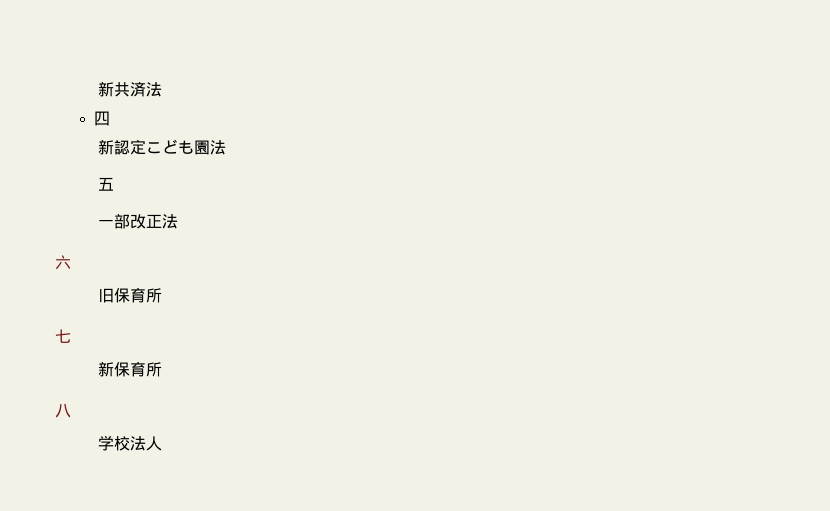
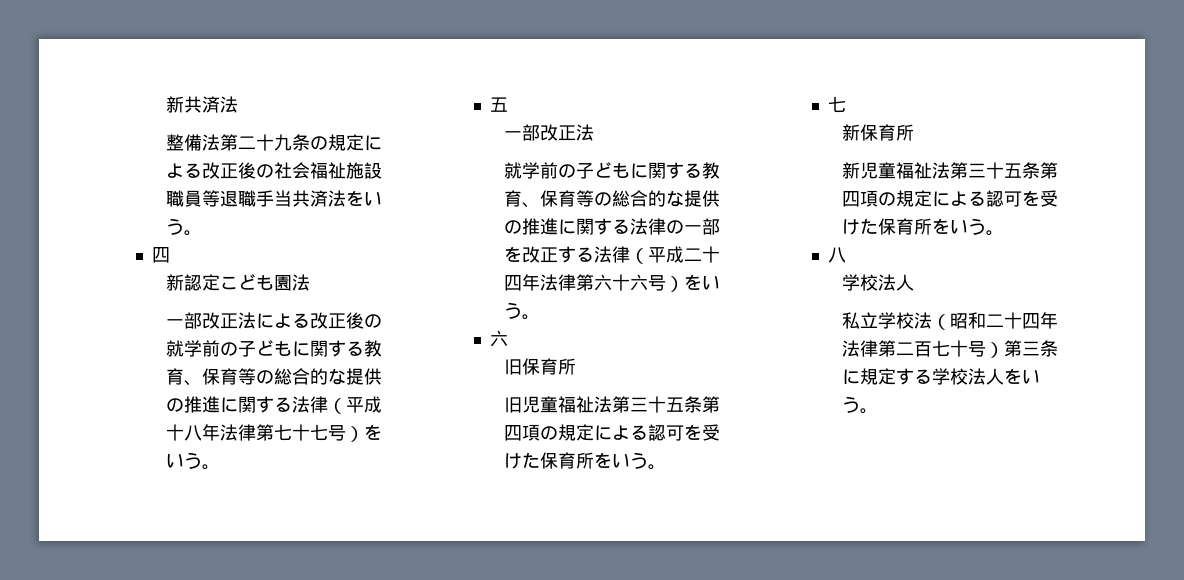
+ 整備法第二十九条の規定による改正後の社会福祉施設職員等退職手当共済法をいう。
+ 一部改正法による改正後の就学前の子どもに関する教育、保育等の総合的な提供の推進に関する法律（平成十八年法律第七十七号）をいう。
  五
  一部改正法
+ 就学前の子どもに関する教育、保育等の総合的な提供の推進に関する法律の一部を改正する法律（平成二十四年法律第六十六号）をいう。
  六
  旧保育所
+ 旧児童福祉法第三十五条第四項の規定による認可を受けた保育所をいう。
  七
  新保育所
+ 新児童福祉法第三十五条第四項の規定による認可を受けた保育所をいう。
  八
  学校法人
+ 私立学校法（昭和二十四年法律第二百七十号）第三条に規定する学校法人をいう。

